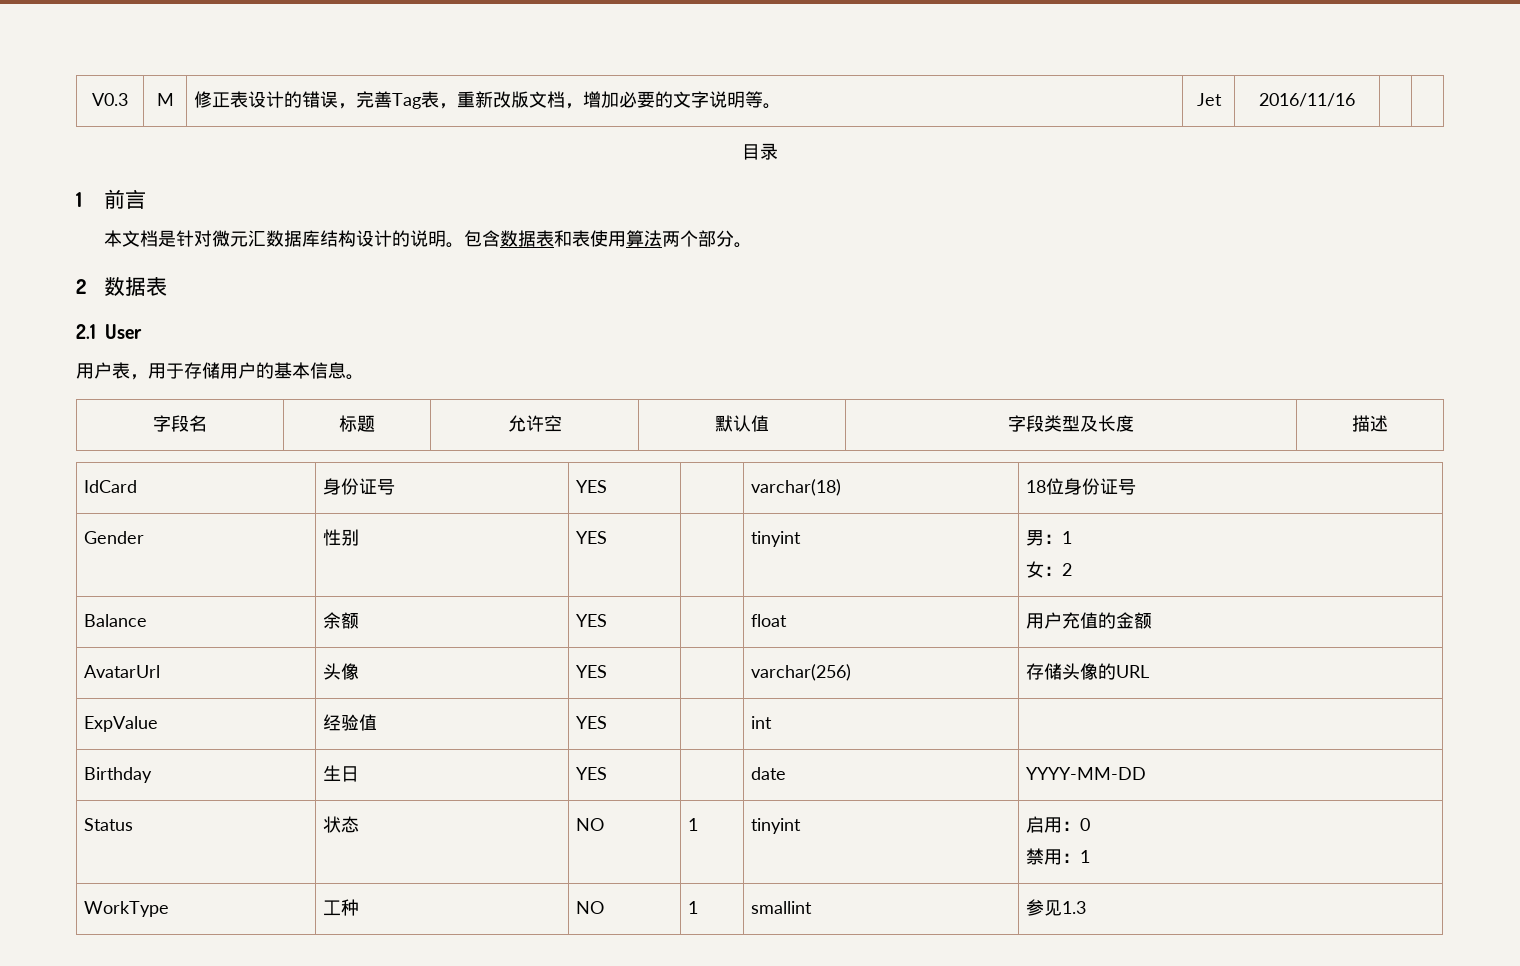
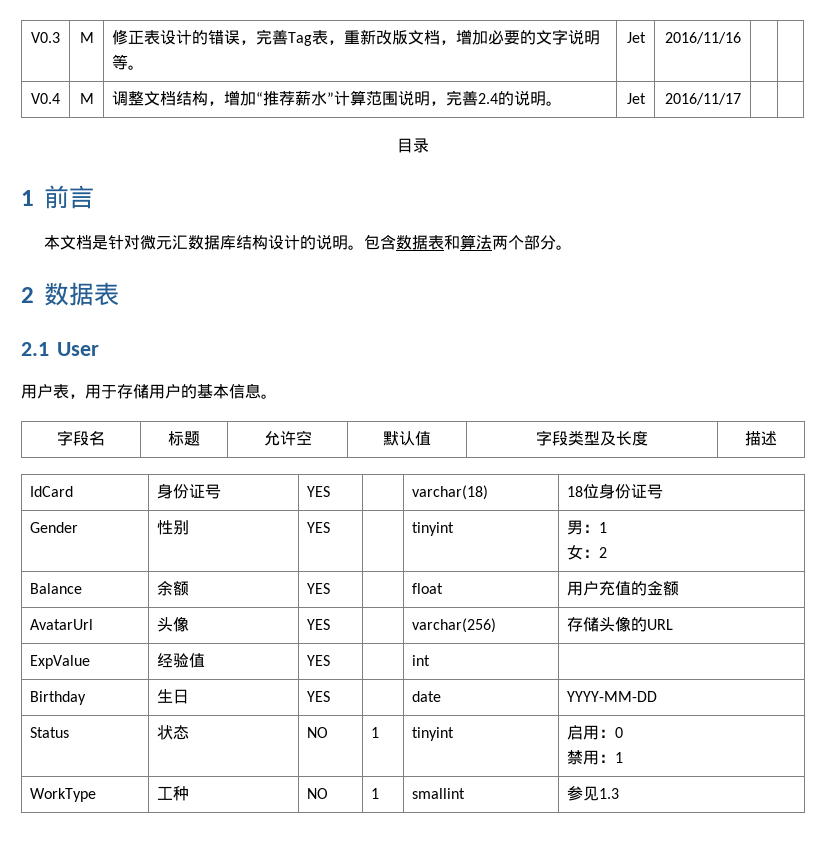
+ V0.4 | M | 调整文档结构，增加“推荐薪水”计算范围说明，完善2.4的说明。 | Jet | 2016/11/17 | |
- 包含数据表和表使用算法两个部分。
+ 包含数据表和算法两个部分。

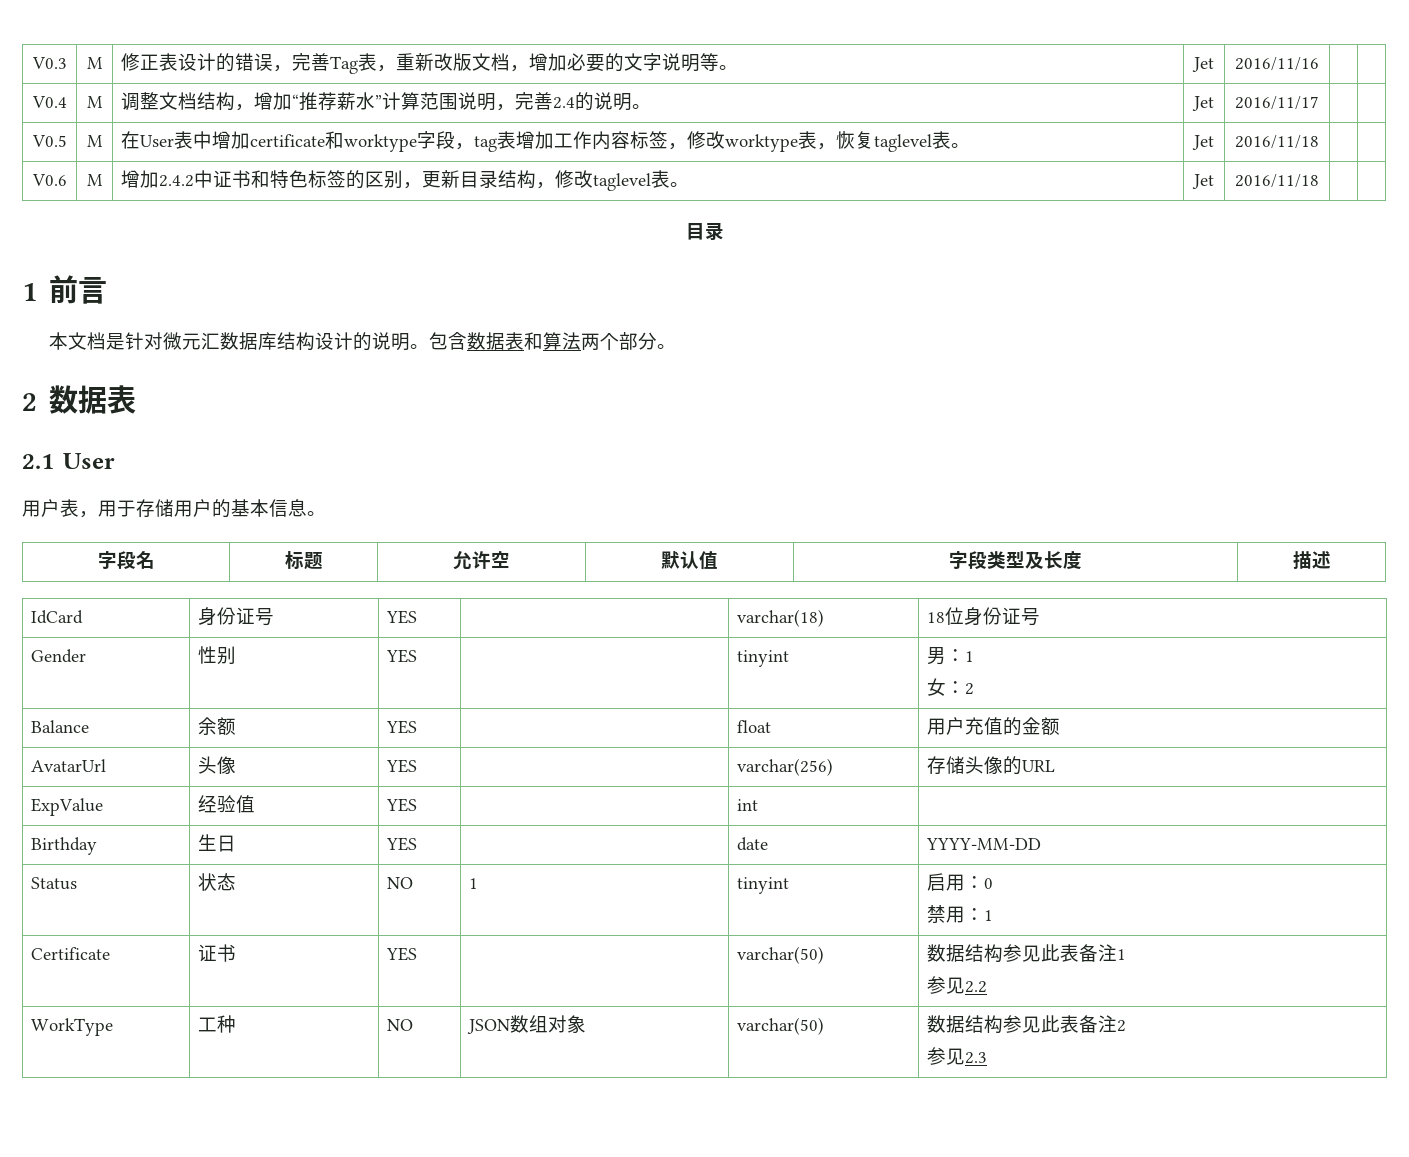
+ V0.5 | M | 在User表中增加certificate和worktype字段，tag表增加工作内容标签，修改worktype表，恢复taglevel表。 | Jet | 2016/11/18 | |
+ V0.6 | M | 增加2.4.2中证书和特色标签的区别，更新目录结构，修改taglevel表。 | Jet | 2016/11/18 | |
- WorkType | 工种 | NO | 1 | smallint | 参见1.3
+ Certificate | 证书 | YES | | varchar(50) | 数据结构参见此表备注1
+ 参见2.2
+ WorkType | 工种 | NO | JSON数组对象 | varchar(50) | 数据结构参见此表备注2
+ 参见2.3

